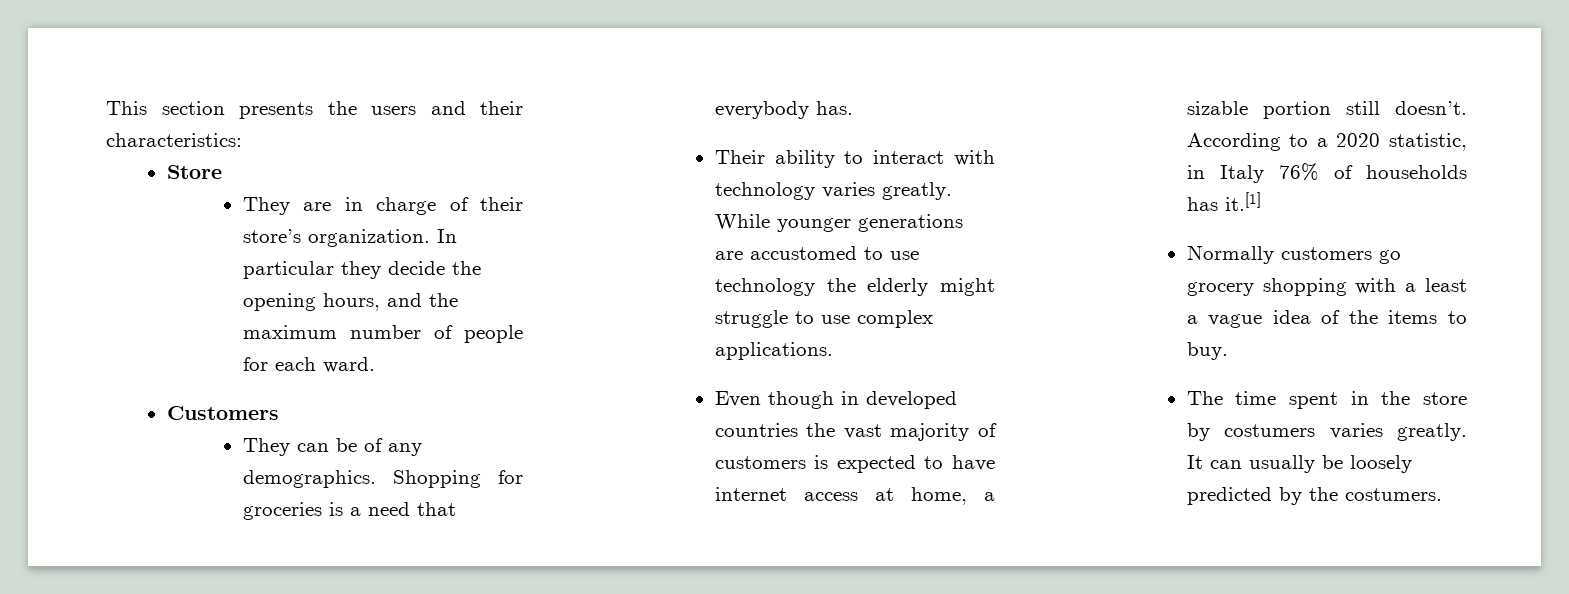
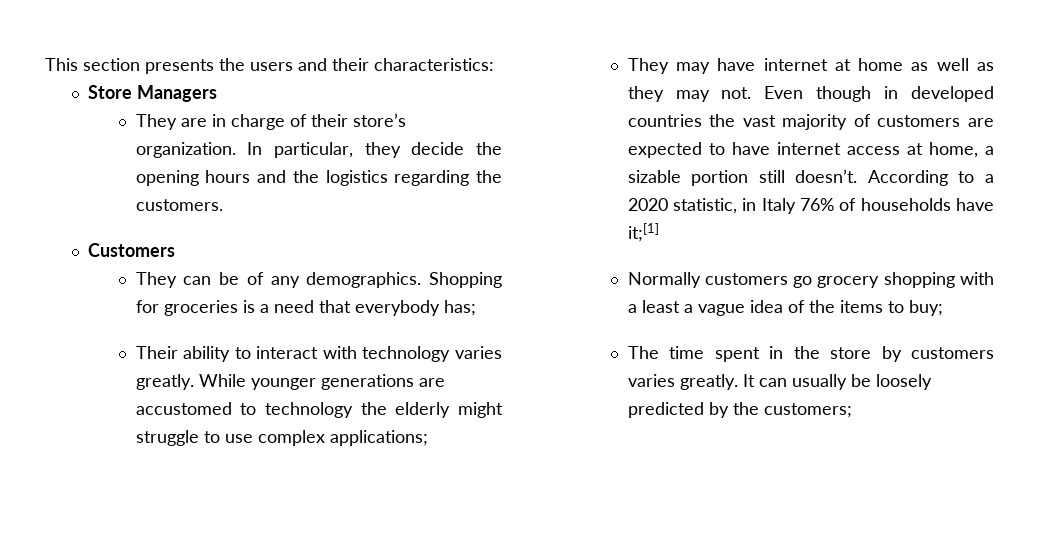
- Store
+ Store Managers
- In particular they decide the opening hours, and the maximum number of people for each ward.
+ In particular, they decide the opening hours and the logistics regarding the customers.
- Shopping for groceries is a need that everybody has.
+ Shopping for groceries is a need that everybody has;
- While younger generations are accustomed to use technology the elderly might struggle to use complex applications.
- Even though in developed countries the vast majority of customers is expected to have internet access at home, a sizable portion still doesn’t.
+ While younger generations are accustomed to technology the elderly might struggle to use complex applications;
+ They may have internet at home as well as they may not. Even though in developed countries the vast majority of customers are expected to have internet access at home, a sizable portion still doesn’t.
- According to a 2020 statistic, in Italy 76% of households has it.[1]
+ According to a 2020 statistic, in Italy 76% of households have it;[1]
- Normally customers go grocery shopping with a least a vague idea of the items to buy.
+ Normally customers go grocery shopping with a least a vague idea of the items to buy;
- The time spent in the store by costumers varies greatly.
+ The time spent in the store by customers varies greatly.
- It can usually be loosely predicted by the costumers.
+ It can usually be loosely predicted by the customers;

